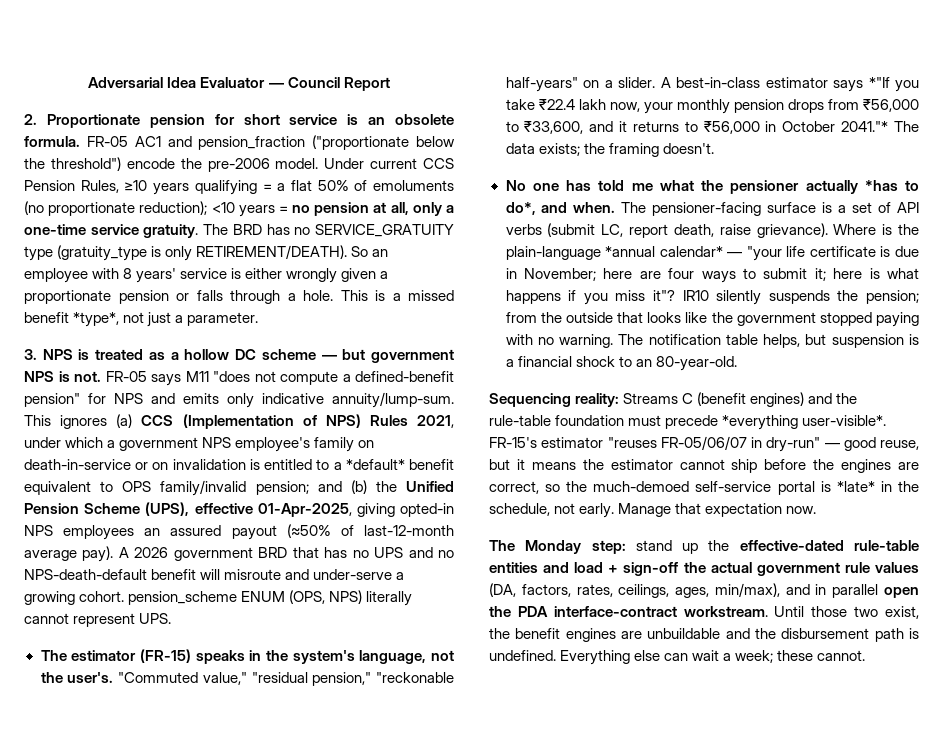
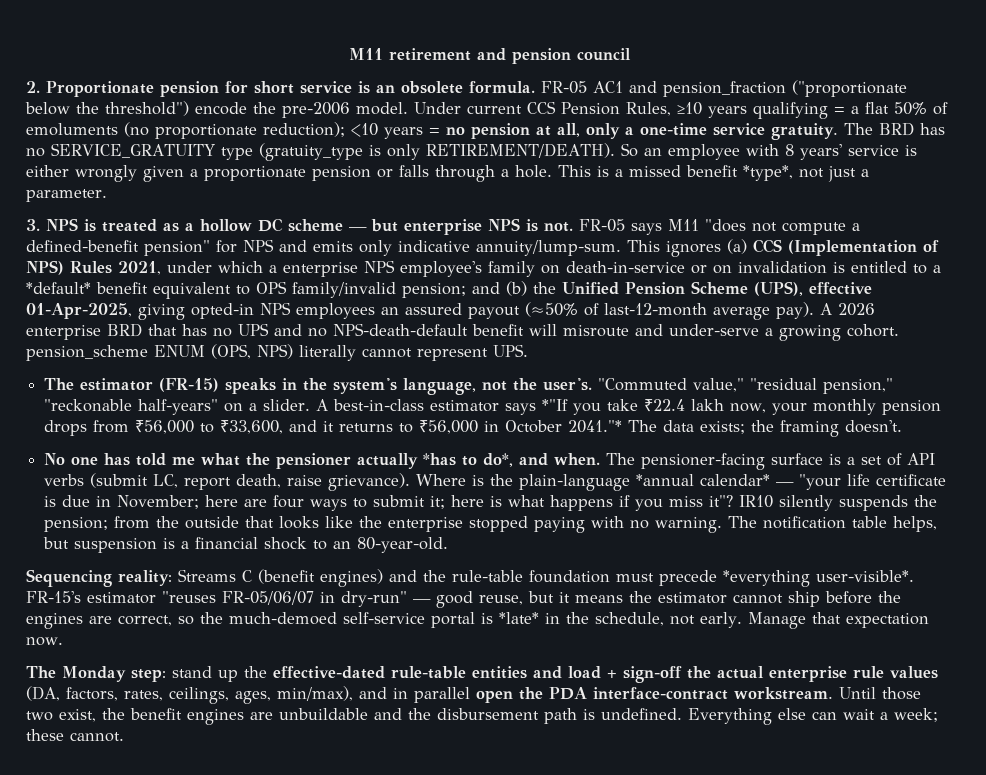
- Adversarial Idea Evaluator — Council Report
+ M11 retirement and pension council
- 3. NPS is treated as a hollow DC scheme — but government NPS is not.
+ 3. NPS is treated as a hollow DC scheme — but enterprise NPS is not.
- This ignores (a) CCS (Implementation of NPS) Rules 2021, under which a government NPS employee's family on death-in-service or on invalidation is entitled to a *default* benefit equivalent to OPS family/invalid pension; and (b) the Unified Pension Scheme (UPS), effective 01-Apr-2025, giving opted-in NPS employees an assured payout (≈50% of last-12-month average pay).
+ This ignores (a) CCS (Implementation of NPS) Rules 2021, under which a enterprise NPS employee's family on death-in-service or on invalidation is entitled to a *default* benefit equivalent to OPS family/invalid pension; and (b) the Unified Pension Scheme (UPS), effective 01-Apr-2025, giving opted-in NPS employees an assured payout (≈50% of last-12-month average pay).
- A 2026 government BRD that has no UPS and no NPS-death-default benefit will misroute and under-serve a growing cohort. pension_scheme ENUM (OPS, NPS) literally cannot represent UPS.
+ A 2026 enterprise BRD that has no UPS and no NPS-death-default benefit will misroute and under-serve a growing cohort. pension_scheme ENUM (OPS, NPS) literally cannot represent UPS.
- IR10 silently suspends the pension; from the outside that looks like the government stopped paying with no warning.
+ IR10 silently suspends the pension; from the outside that looks like the enterprise stopped paying with no warning.
- The Monday step: stand up the effective-dated rule-table entities and load + sign-off the actual government rule values (DA, factors, rates, ceilings, ages, min/max), and in parallel open the PDA interface-contract workstream.
+ The Monday step: stand up the effective-dated rule-table entities and load + sign-off the actual enterprise rule values (DA, factors, rates, ceilings, ages, min/max), and in parallel open the PDA interface-contract workstream.

